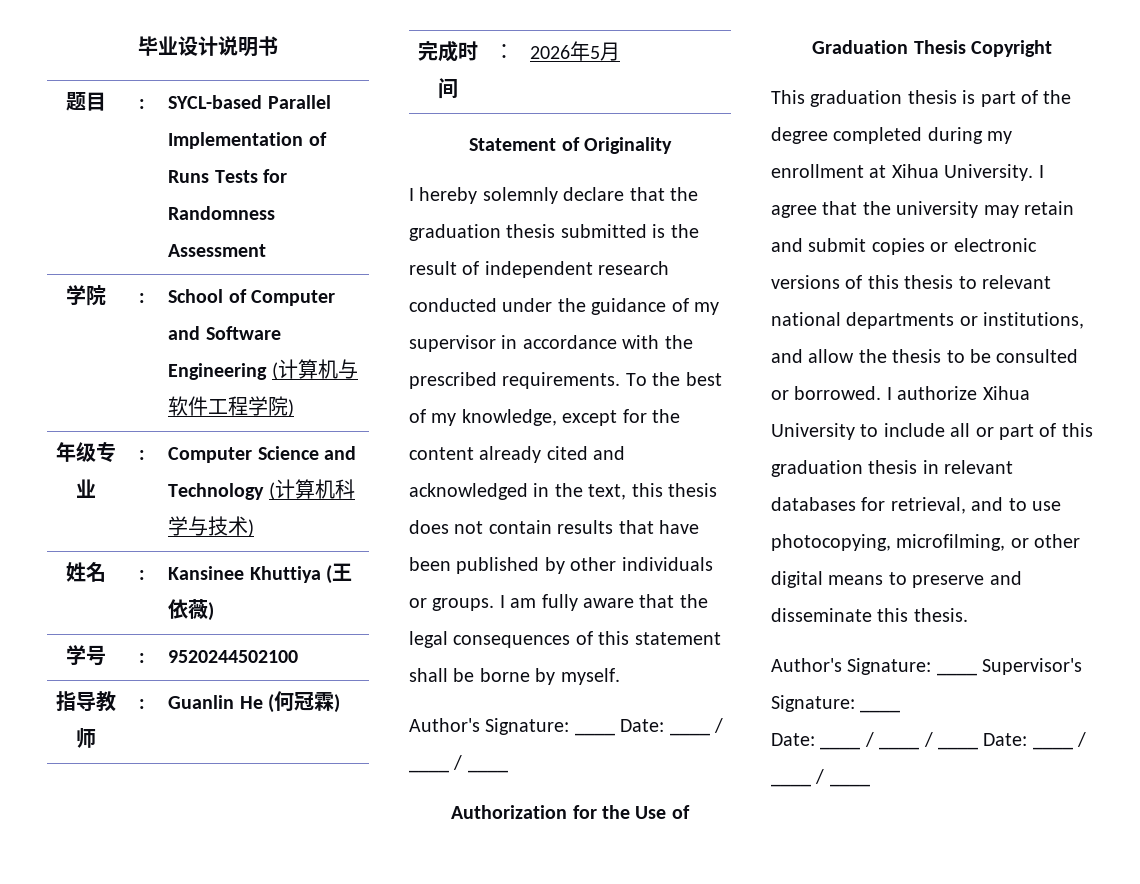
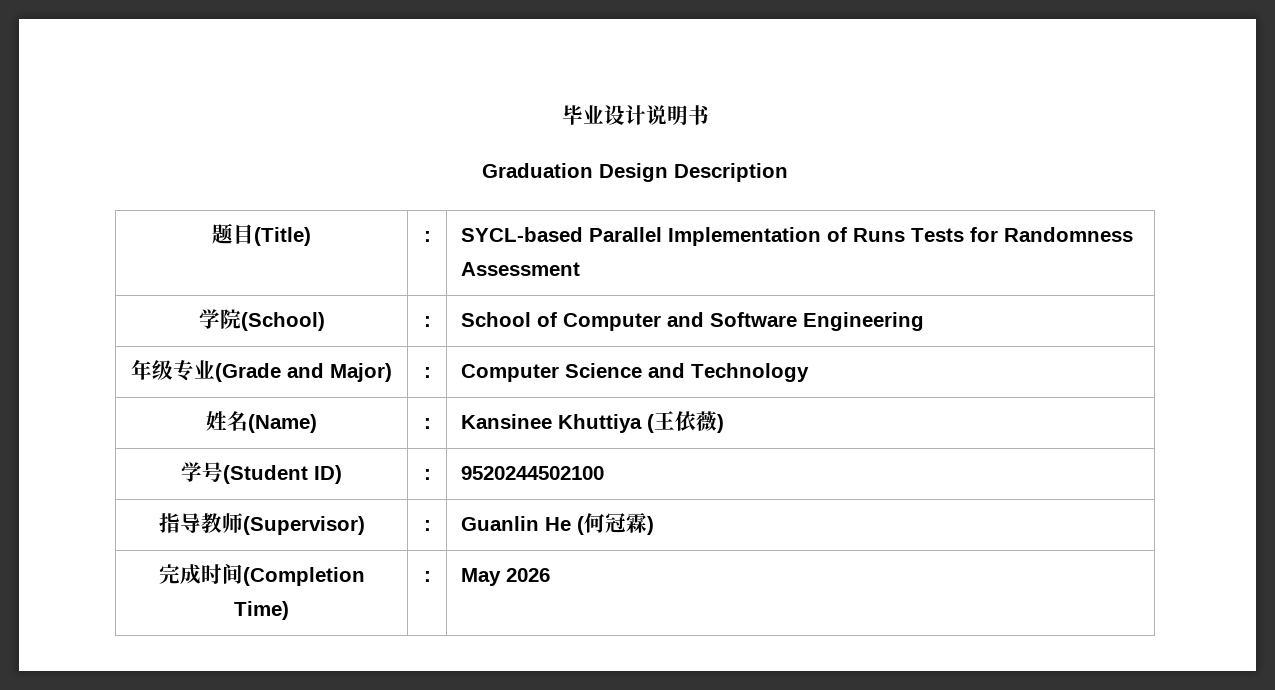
+ Graduation Design Description
- 题目 | : | SYCL-based Parallel Implementation of Runs Tests for Randomness Assessment
+ 题目(Title) | : | SYCL-based Parallel Implementation of Runs Tests for Randomness Assessment
- 学院 | : | School of Computer and Software Engineering (计算机与软件工程学院)
+ 学院(School) | : | School of Computer and Software Engineering
- 年级专业 | : | Computer Science and Technology (计算机科学与技术)
+ 年级专业(Grade and Major) | : | Computer Science and Technology
- 姓名 | : | Kansinee Khuttiya (王依薇)
+ 姓名(Name) | : | Kansinee Khuttiya (王依薇)
- 学号 | : | 9520244502100
+ 学号(Student ID) | : | 9520244502100
- 指导教师 | : | Guanlin He (何冠霖)
+ 指导教师(Supervisor) | : | Guanlin He (何冠霖)
- 完成时间 | ： | 2026年5月
- Statement of Originality
- I hereby solemnly declare that the graduation thesis submitted is the result of independent research conducted under the guidance of my supervisor in accordance with the prescribed requirements. To the best of my knowledge, except for the content already cited and acknowledged in the text, this thesis does not contain results that have been published by other individuals or groups. I am fully aware that the legal consequences of this statement shall be borne by myself.
- Author's Signature: ____ Date: ____ / ____ / ____
- Authorization for the Use of Graduation Thesis Copyright
- This graduation thesis is part of the degree completed during my enrollment at Xihua University. I agree that the university may retain and submit copies or electronic versions of this thesis to relevant national departments or institutions, and allow the thesis to be consulted or borrowed. I authorize Xihua University to include all or part of this graduation thesis in relevant databases for retrieval, and to use photocopying, microfilming, or other digital means to preserve and disseminate this thesis.
- Author's Signature: ____ Supervisor's Signature: ____
- Date: ____ / ____ / ____ Date: ____ / ____ / ____
+ 完成时间(Completion Time) | : | May 2026

